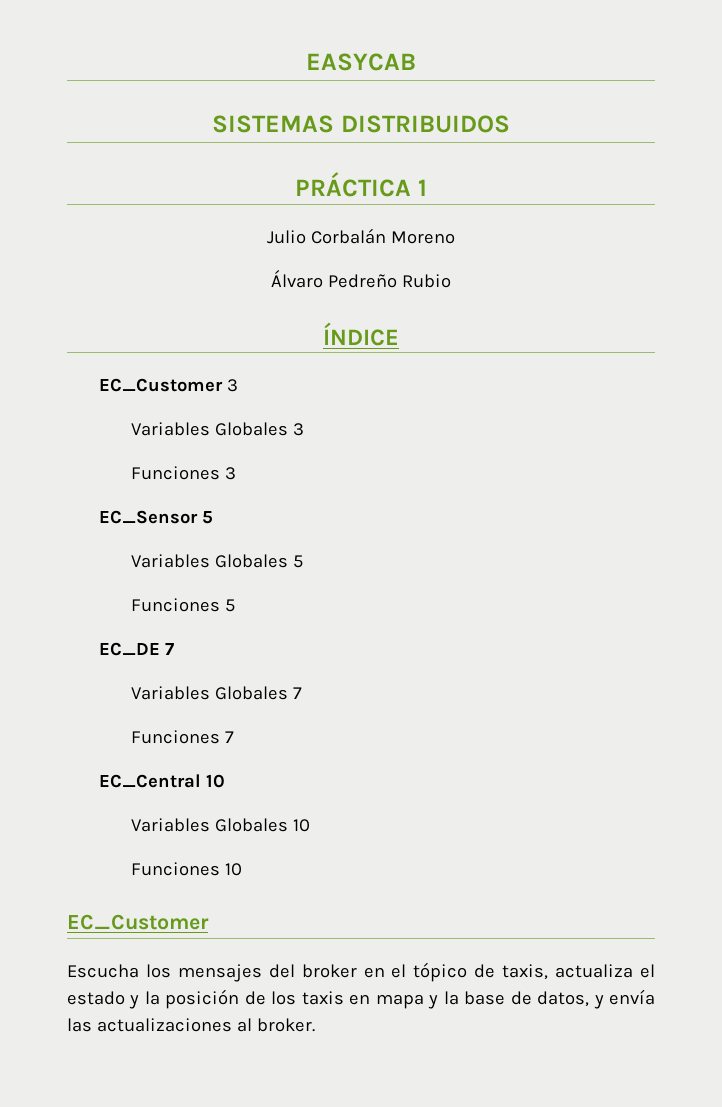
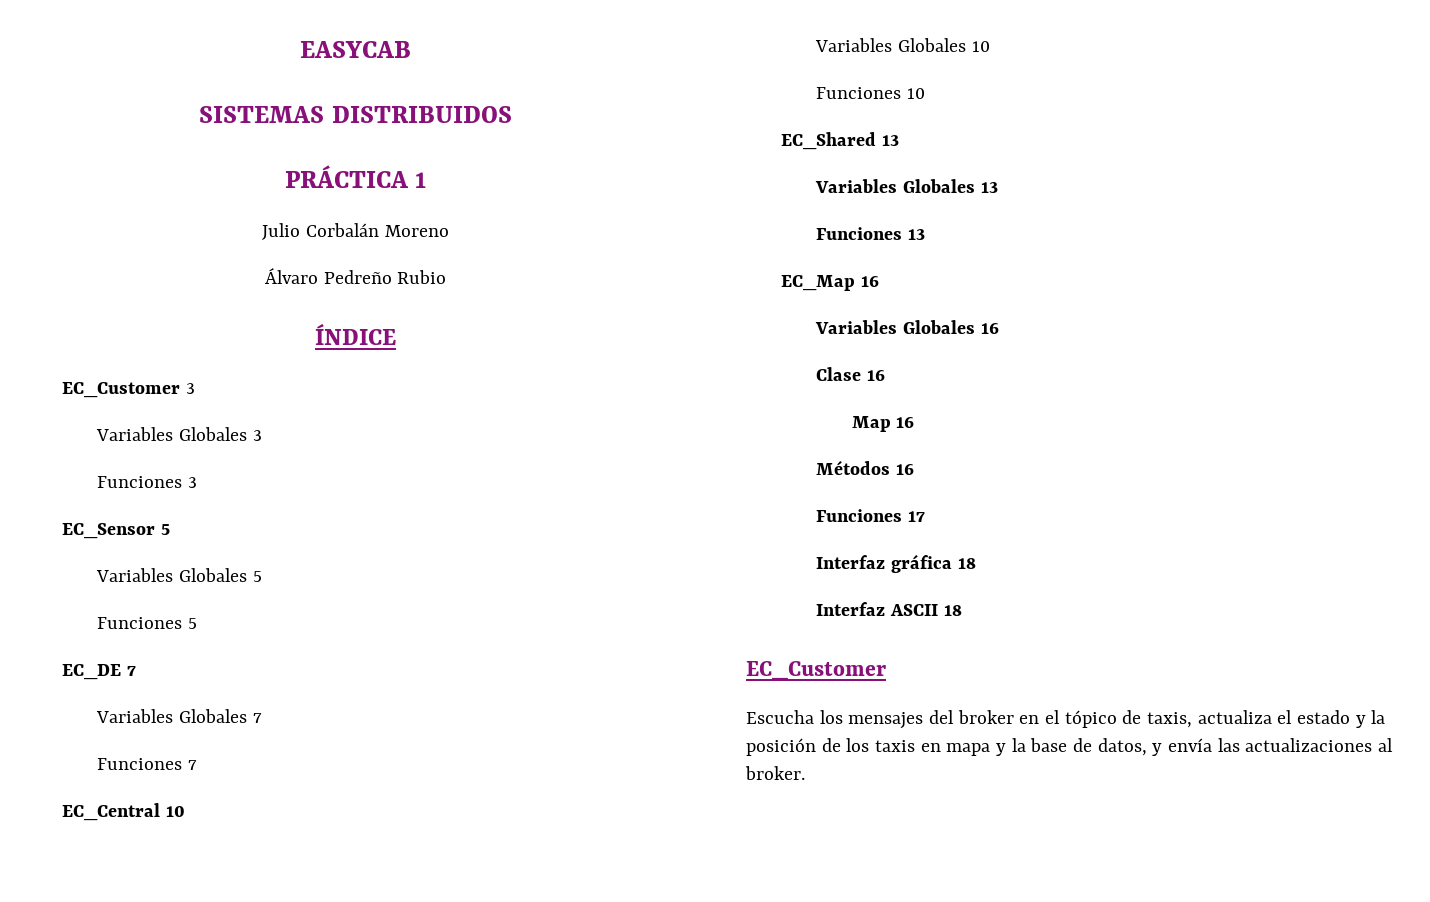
+ EC_Shared 13
+ Variables Globales 13
+ Funciones 13
+ EC_Map 16
+ Variables Globales 16
+ Clase 16
+ Map 16
+ Métodos 16
+ Funciones 17
+ Interfaz gráfica 18
+ Interfaz ASCII 18

